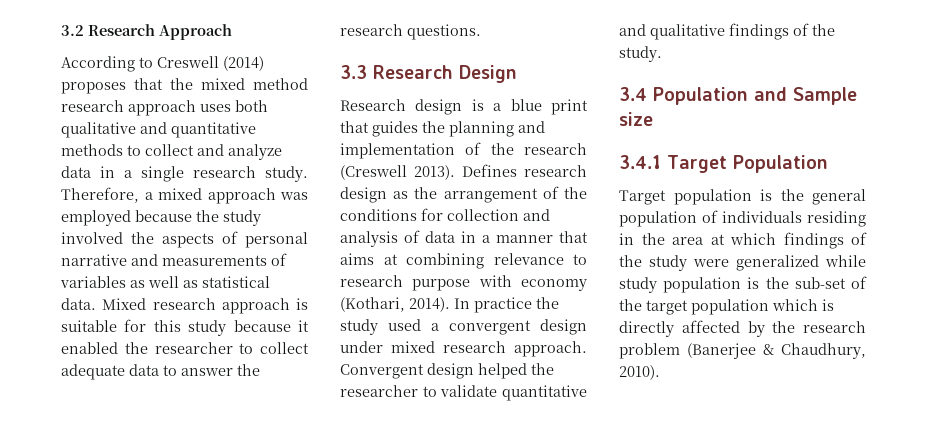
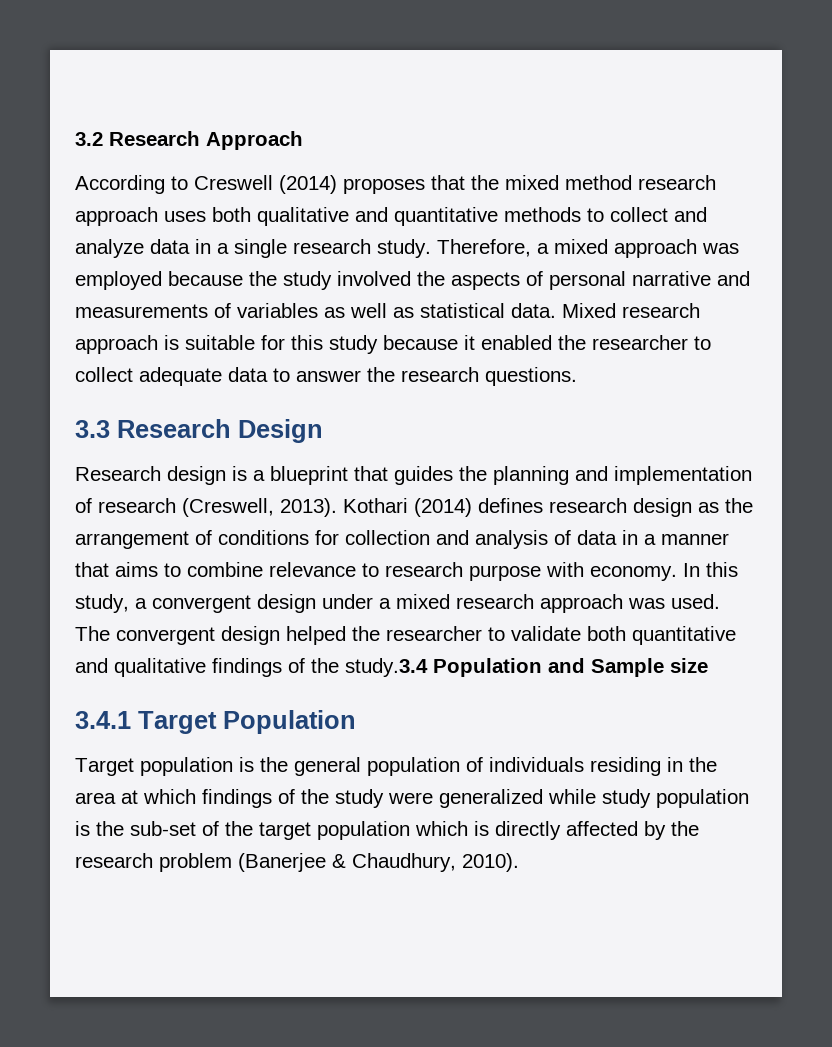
- Research design is a blue print that guides the planning and implementation of the research (Creswell 2013). Defines research design as the arrangement of the conditions for collection and analysis of data in a manner that aims at combining relevance to research purpose with economy (Kothari, 2014). In practice the study used a convergent design under mixed research approach. Convergent design helped the researcher to validate quantitative and qualitative findings of the study.
- 3.4 Population and Sample size
+ Research design is a blueprint that guides the planning and implementation of research (Creswell, 2013). Kothari (2014) defines research design as the arrangement of conditions for collection and analysis of data in a manner that aims to combine relevance to research purpose with economy. In this study, a convergent design under a mixed research approach was used. The convergent design helped the researcher to validate both quantitative and qualitative findings of the study.3.4 Population and Sample size

